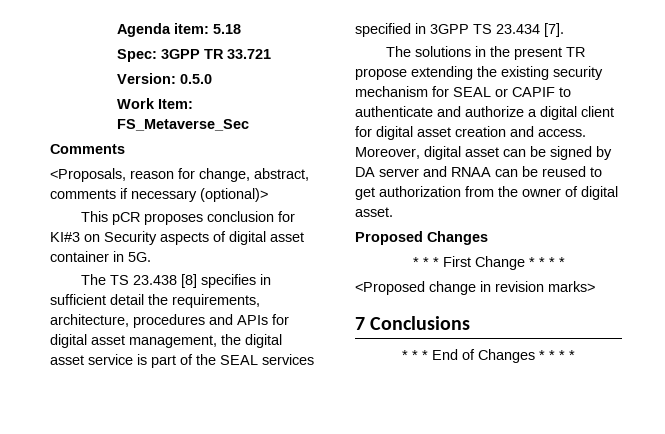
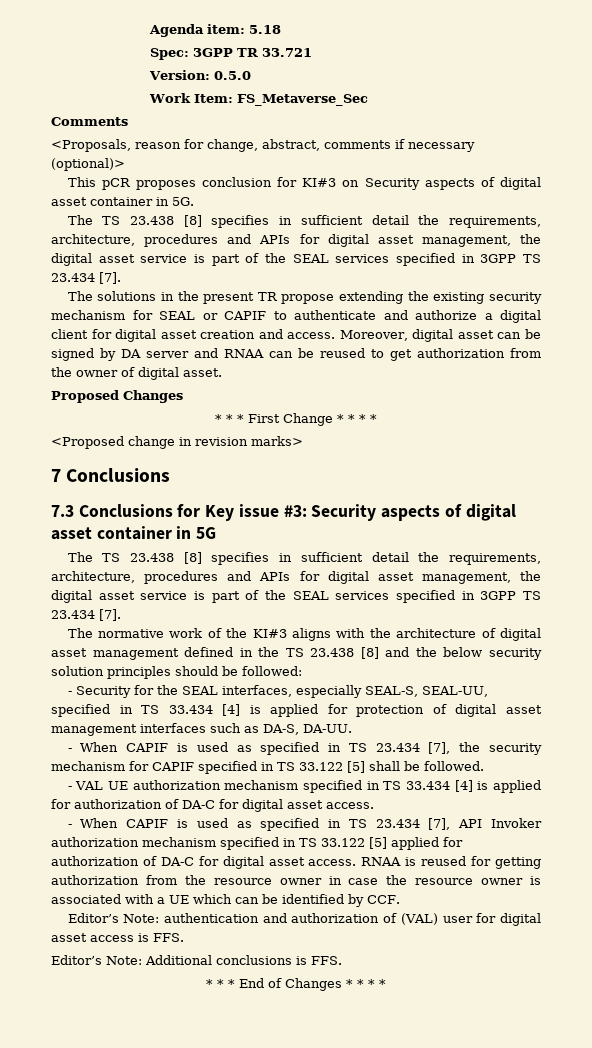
+ 7.3 Conclusions for Key issue #3: Security aspects of digital asset container in 5G
+ The TS 23.438 [8] specifies in sufficient detail the requirements, architecture, procedures and APIs for digital asset management, the digital asset service is part of the SEAL services specified in 3GPP TS 23.434 [7].
+ The normative work of the KI#3 aligns with the architecture of digital asset management defined in the TS 23.438 [8] and the below security solution principles should be followed:
+ - Security for the SEAL interfaces, especially SEAL-S, SEAL-UU, specified in TS 33.434 [4] is applied for protection of digital asset management interfaces such as DA-S, DA-UU.
+ - When CAPIF is used as specified in TS 23.434 [7], the security mechanism for CAPIF specified in TS 33.122 [5] shall be followed.
+ - VAL UE authorization mechanism specified in TS 33.434 [4] is applied for authorization of DA-C for digital asset access.
+ - When CAPIF is used as specified in TS 23.434 [7], API Invoker authorization mechanism specified in TS 33.122 [5] applied for authorization of DA-C for digital asset access. RNAA is reused for getting authorization from the resource owner in case the resource owner is associated with a UE which can be identified by CCF.
+ Editor’s Note: authentication and authorization of (VAL) user for digital asset access is FFS.
+ Editor’s Note: Additional conclusions is FFS.

